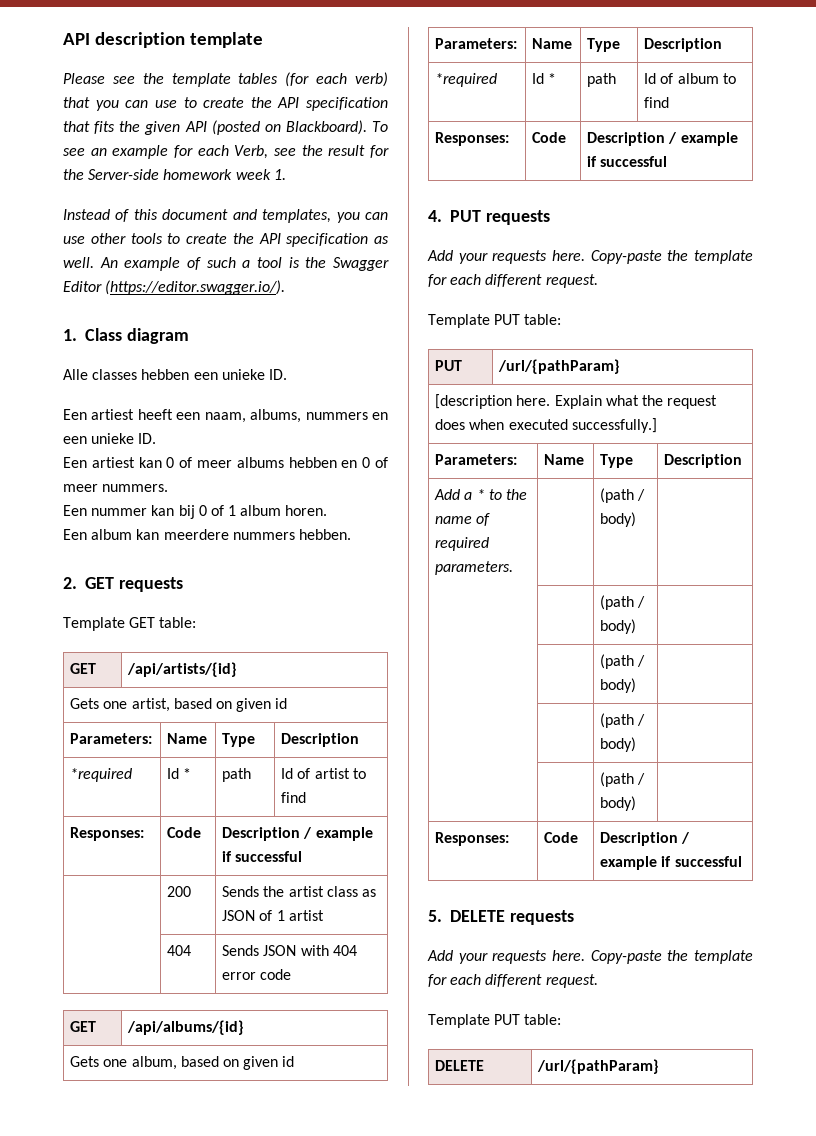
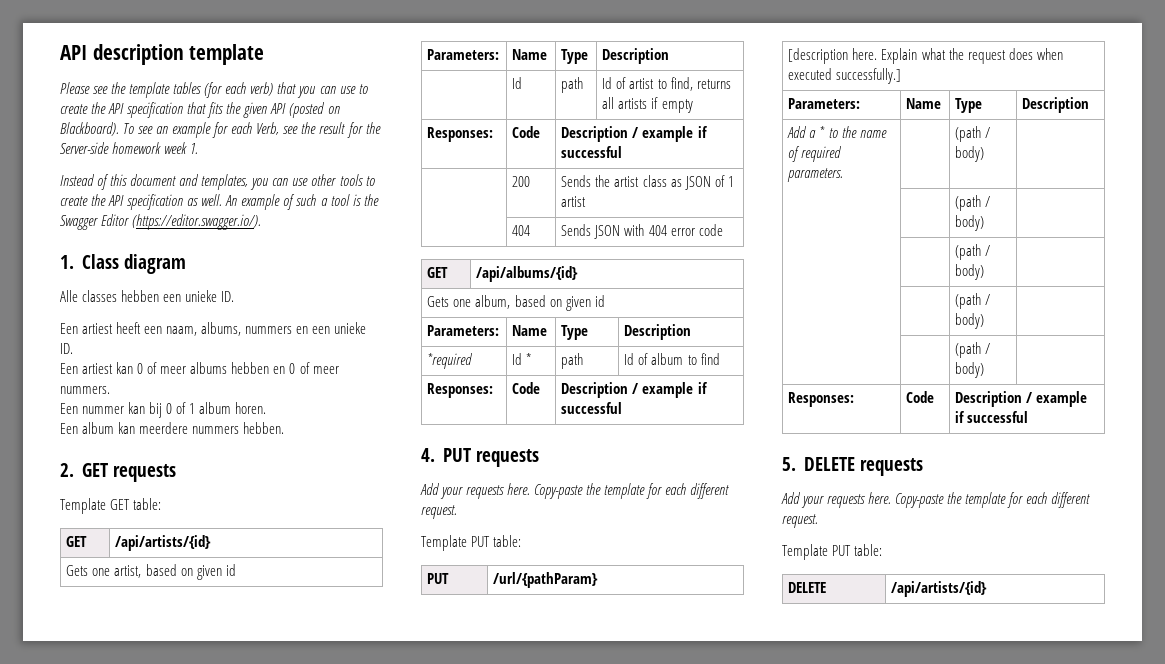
- *required | Id * | path | Id of artist to find
+ | Id | path | Id of artist to find, returns all artists if empty
- DELETE | /url/{pathParam}
+ DELETE | /api/artists/{id}

